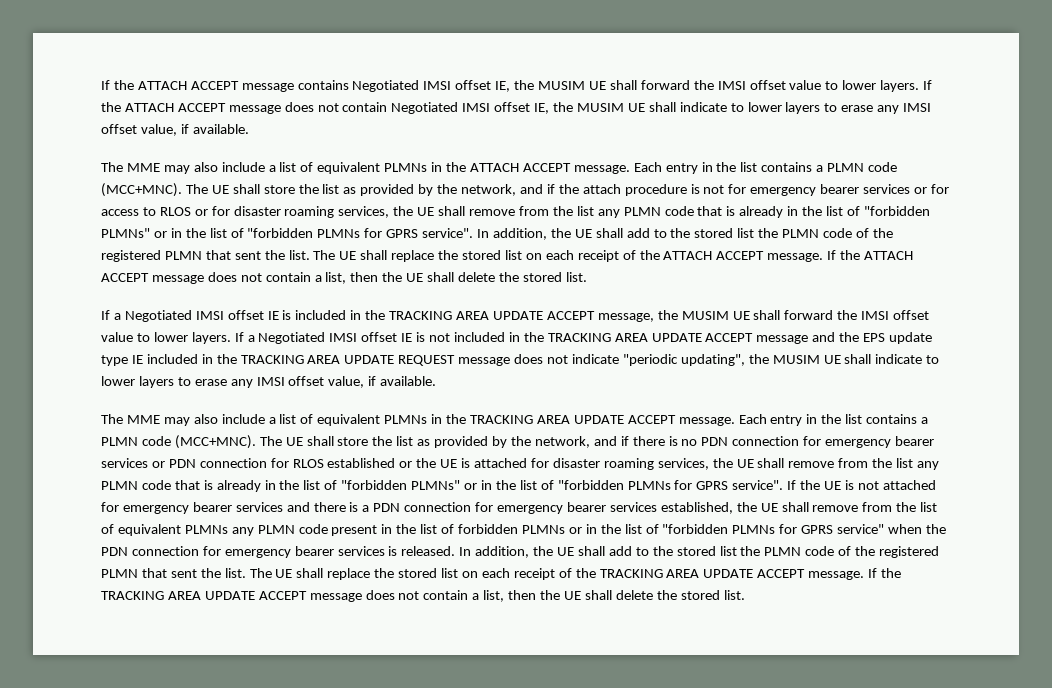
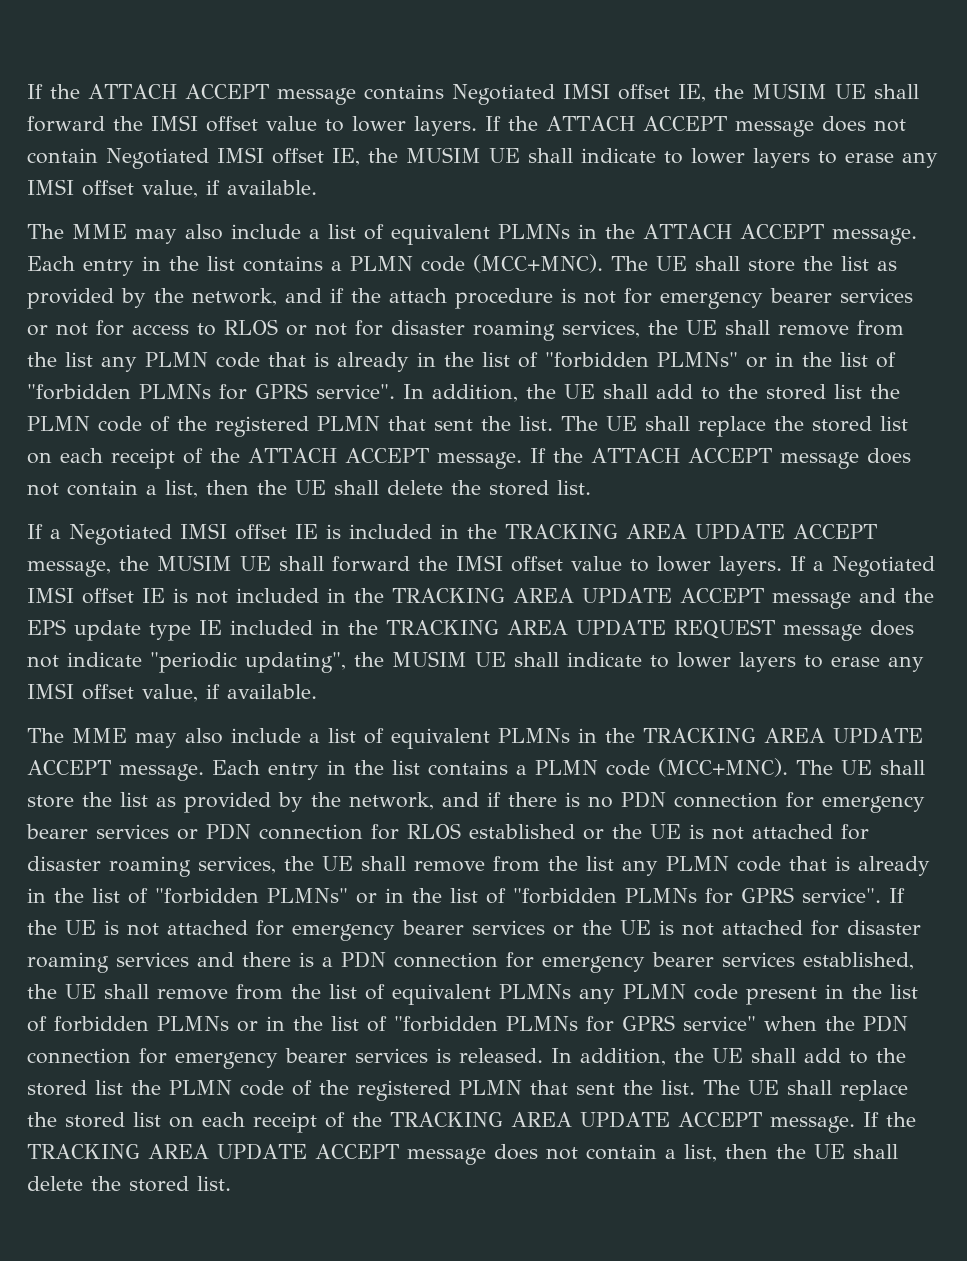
- The UE shall store the list as provided by the network, and if the attach procedure is not for emergency bearer services or for access to RLOS or for disaster roaming services, the UE shall remove from the list any PLMN code that is already in the list of "forbidden PLMNs" or in the list of "forbidden PLMNs for GPRS service".
+ The UE shall store the list as provided by the network, and if the attach procedure is not for emergency bearer services or not for access to RLOS or not for disaster roaming services, the UE shall remove from the list any PLMN code that is already in the list of "forbidden PLMNs" or in the list of "forbidden PLMNs for GPRS service".
- The UE shall store the list as provided by the network, and if there is no PDN connection for emergency bearer services or PDN connection for RLOS established or the UE is attached for disaster roaming services, the UE shall remove from the list any PLMN code that is already in the list of "forbidden PLMNs" or in the list of "forbidden PLMNs for GPRS service".
+ The UE shall store the list as provided by the network, and if there is no PDN connection for emergency bearer services or PDN connection for RLOS established or the UE is not attached for disaster roaming services, the UE shall remove from the list any PLMN code that is already in the list of "forbidden PLMNs" or in the list of "forbidden PLMNs for GPRS service".
- If the UE is not attached for emergency bearer services and there is a PDN connection for emergency bearer services established, the UE shall remove from the list of equivalent PLMNs any PLMN code present in the list of forbidden PLMNs or in the list of "forbidden PLMNs for GPRS service" when the PDN connection for emergency bearer services is released.
+ If the UE is not attached for emergency bearer services or the UE is not attached for disaster roaming services and there is a PDN connection for emergency bearer services established, the UE shall remove from the list of equivalent PLMNs any PLMN code present in the list of forbidden PLMNs or in the list of "forbidden PLMNs for GPRS service" when the PDN connection for emergency bearer services is released.

